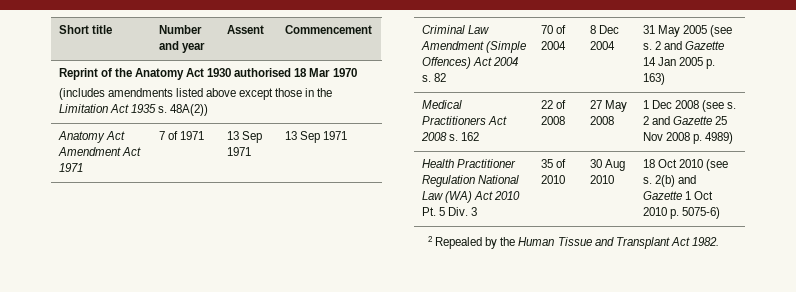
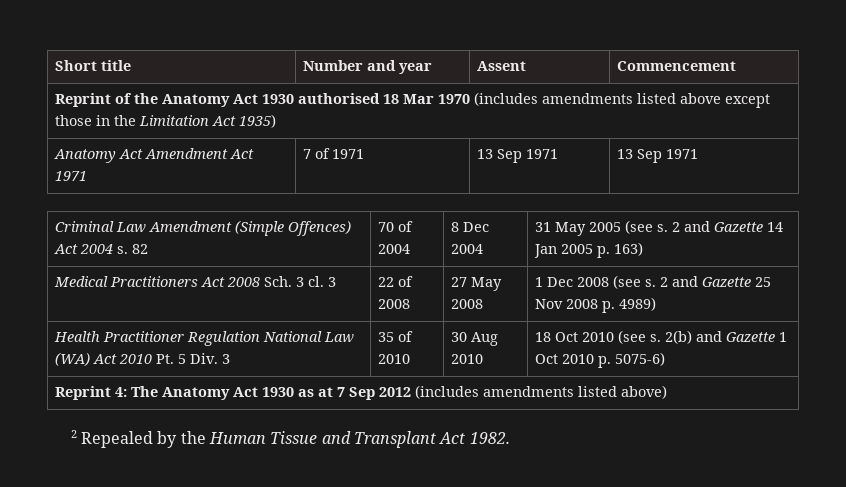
- Reprint of the Anatomy Act 1930 authorised 18 Mar 1970
- (includes amendments listed above except those in the Limitation Act 1935 s. 48A(2))
+ Reprint of the Anatomy Act 1930 authorised 18 Mar 1970 (includes amendments listed above except those in the Limitation Act 1935)
- Medical Practitioners Act 2008 s. 162 | 22 of 2008 | 27 May 2008 | 1 Dec 2008 (see s. 2 and Gazette 25 Nov 2008 p. 4989)
+ Medical Practitioners Act 2008 Sch. 3 cl. 3 | 22 of 2008 | 27 May 2008 | 1 Dec 2008 (see s. 2 and Gazette 25 Nov 2008 p. 4989)
+ Reprint 4: The Anatomy Act 1930 as at 7 Sep 2012 (includes amendments listed above)

